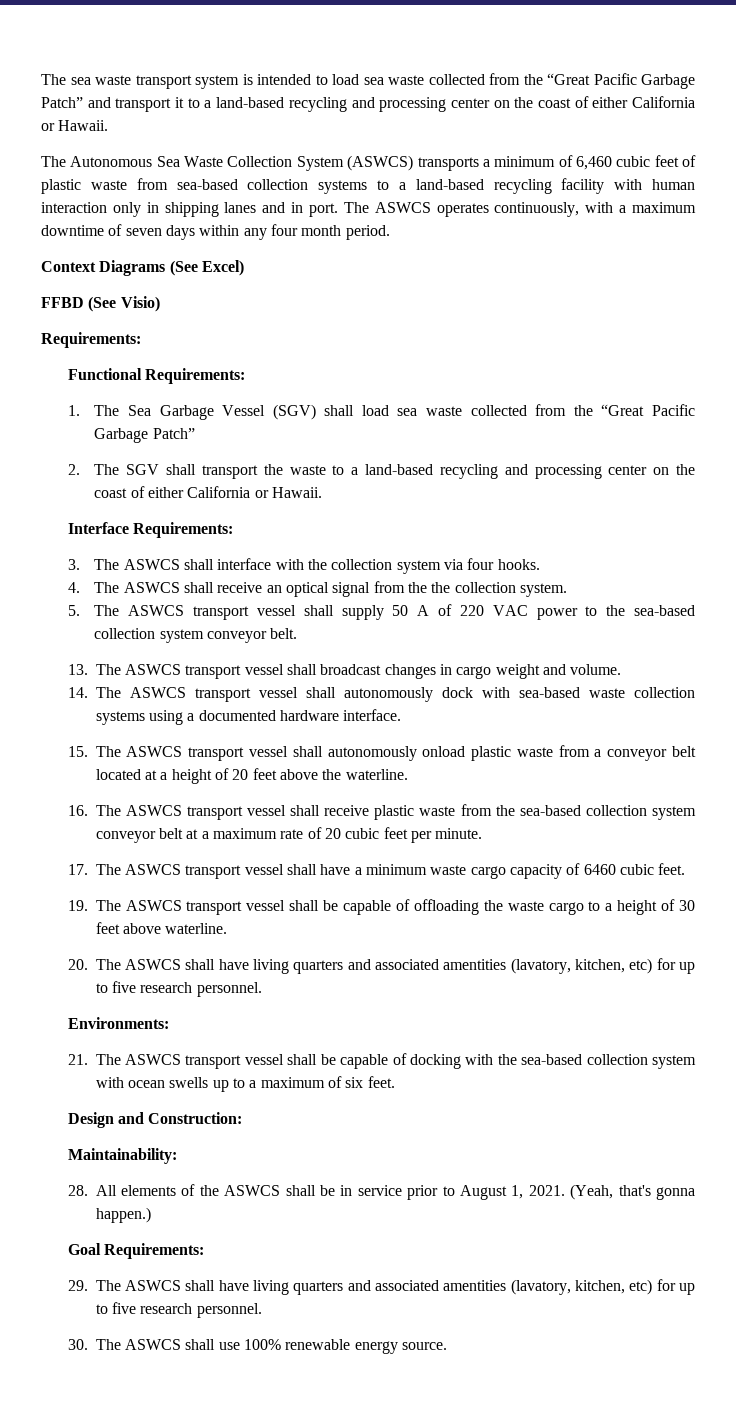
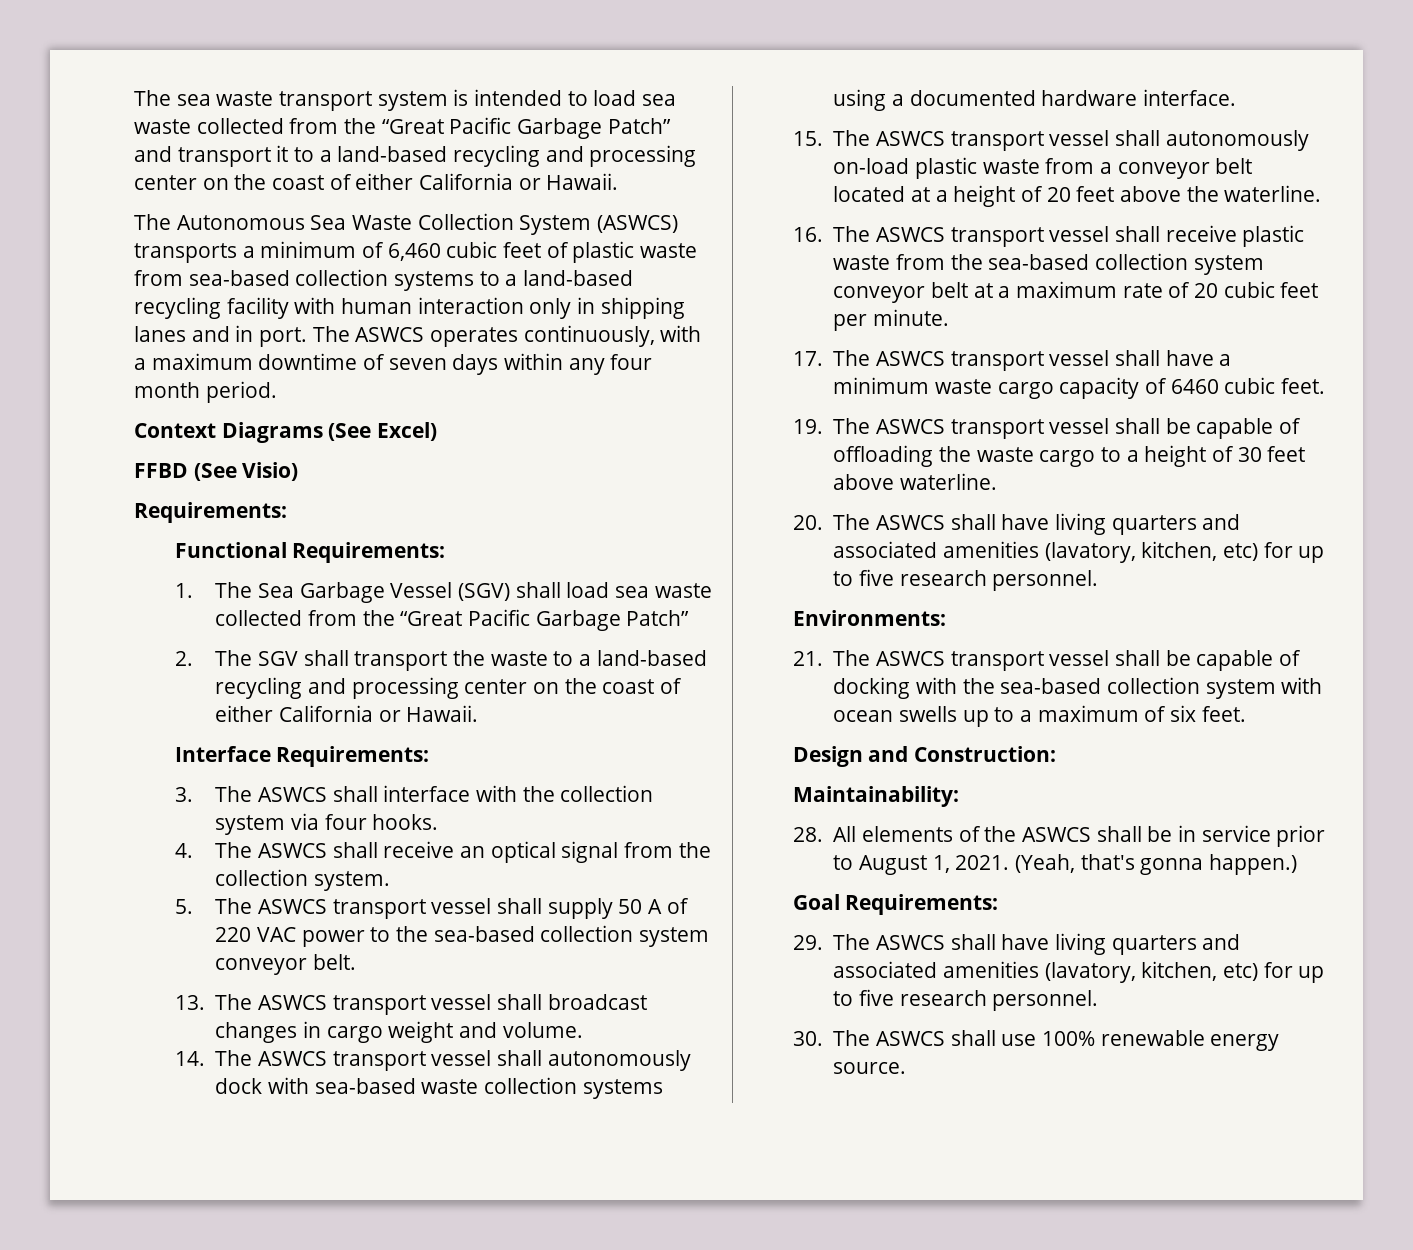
- 4. The ASWCS shall receive an optical signal from the the collection system.
+ 4. The ASWCS shall receive an optical signal from the collection system.
- 15. The ASWCS transport vessel shall autonomously onload plastic waste from a conveyor belt located at a height of 20 feet above the waterline.
+ 15. The ASWCS transport vessel shall autonomously on-load plastic waste from a conveyor belt located at a height of 20 feet above the waterline.
- 20. The ASWCS shall have living quarters and associated amentities (lavatory, kitchen, etc) for up to five research personnel.
+ 20. The ASWCS shall have living quarters and associated amenities (lavatory, kitchen, etc) for up to five research personnel.
- 29. The ASWCS shall have living quarters and associated amentities (lavatory, kitchen, etc) for up to five research personnel.
+ 29. The ASWCS shall have living quarters and associated amenities (lavatory, kitchen, etc) for up to five research personnel.

